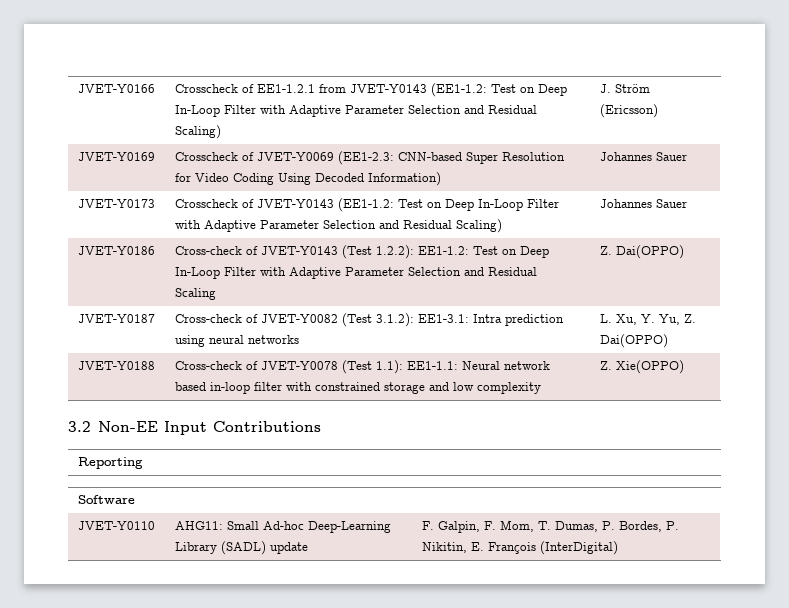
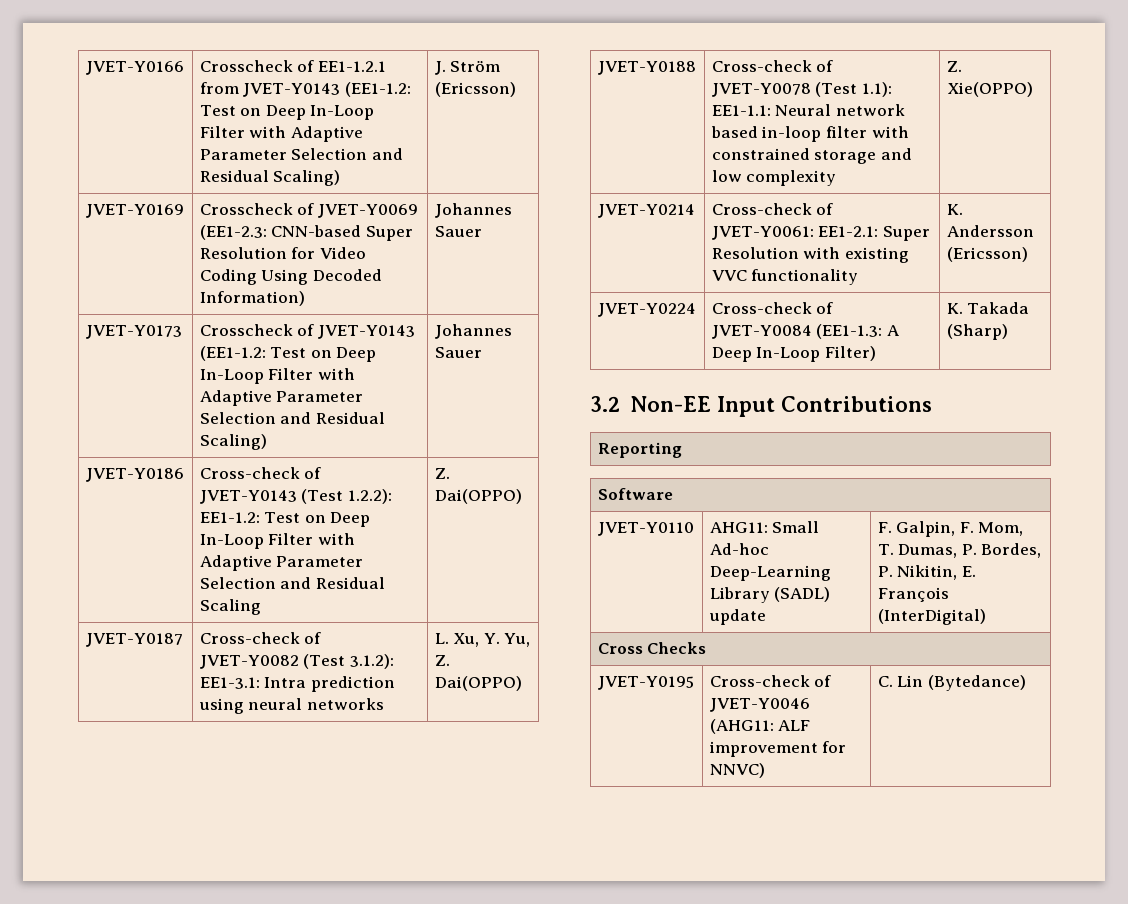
+ JVET-Y0214 | Cross-check of JVET-Y0061: EE1-2.1: Super Resolution with existing VVC functionality | K. Andersson (Ericsson)
+ JVET-Y0224 | Cross-check of JVET-Y0084 (EE1-1.3: A Deep In-Loop Filter) | K. Takada (Sharp)
+ Cross Checks
+ JVET-Y0195 | Cross-check of JVET-Y0046 (AHG11: ALF improvement for NNVC) | C. Lin (Bytedance)

